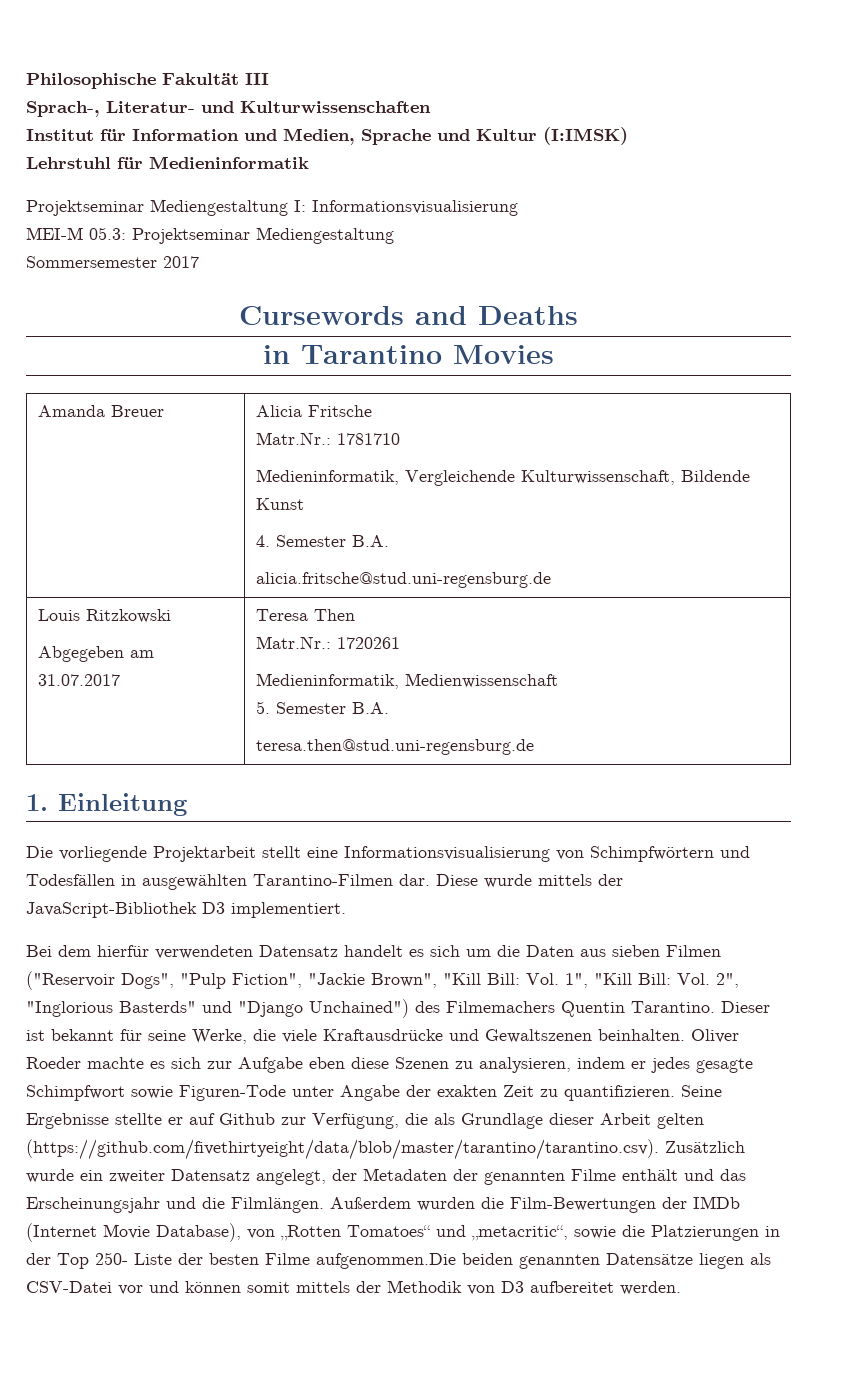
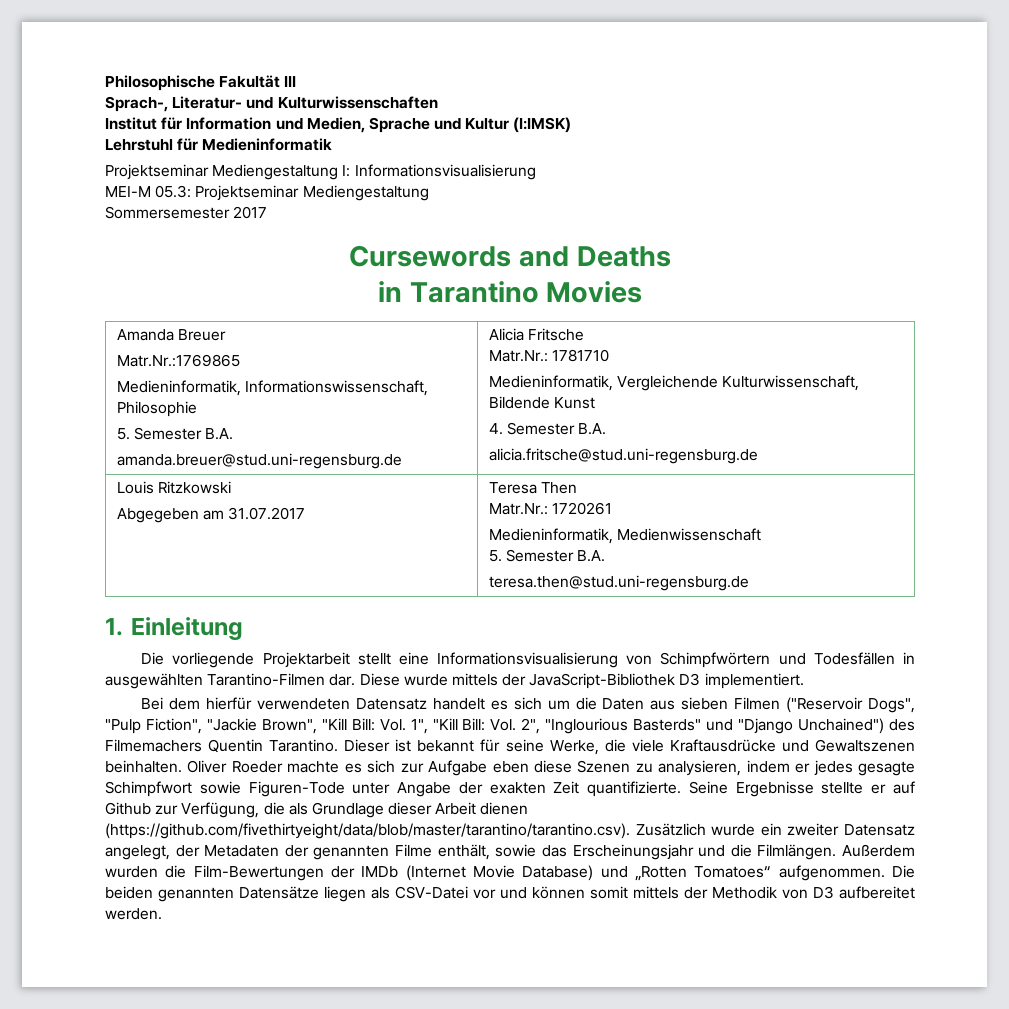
- Amanda Breuer | Alicia Fritsche
+ Amanda Breuer
+ Matr.Nr.:1769865
+ Medieninformatik, Informationswissenschaft, Philosophie
+ 5. Semester B.A.
+ amanda.breuer@stud.uni-regensburg.de | Alicia Fritsche
- Bei dem hierfür verwendeten Datensatz handelt es sich um die Daten aus sieben Filmen ("Reservoir Dogs", "Pulp Fiction", "Jackie Brown", "Kill Bill: Vol. 1", "Kill Bill: Vol. 2", "Inglorious Basterds" und "Django Unchained") des Filmemachers Quentin Tarantino.
+ Bei dem hierfür verwendeten Datensatz handelt es sich um die Daten aus sieben Filmen ("Reservoir Dogs", "Pulp Fiction", "Jackie Brown", "Kill Bill: Vol. 1", "Kill Bill: Vol. 2", "Inglourious Basterds" und "Django Unchained") des Filmemachers Quentin Tarantino.
- Oliver Roeder machte es sich zur Aufgabe eben diese Szenen zu analysieren, indem er jedes gesagte Schimpfwort sowie Figuren-Tode unter Angabe der exakten Zeit zu quantifizieren.
+ Oliver Roeder machte es sich zur Aufgabe eben diese Szenen zu analysieren, indem er jedes gesagte Schimpfwort sowie Figuren-Tode unter Angabe der exakten Zeit quantifizierte.
- Seine Ergebnisse stellte er auf Github zur Verfügung, die als Grundlage dieser Arbeit gelten (https://github.com/fivethirtyeight/data/blob/master/tarantino/tarantino.csv). Zusätzlich wurde ein zweiter Datensatz angelegt, der Metadaten der genannten Filme enthält und das Erscheinungsjahr und die Filmlängen.
+ Seine Ergebnisse stellte er auf Github zur Verfügung, die als Grundlage dieser Arbeit dienen (https://github.com/fivethirtyeight/data/blob/master/tarantino/tarantino.csv). Zusätzlich wurde ein zweiter Datensatz angelegt, der Metadaten der genannten Filme enthält, sowie das Erscheinungsjahr und die Filmlängen.
- Außerdem wurden die Film-Bewertungen der IMDb (Internet Movie Database), von „Rotten Tomatoes“ und „metacritic“, sowie die Platzierungen in der Top 250- Liste der besten Filme aufgenommen.Die beiden genannten Datensätze liegen als CSV-Datei vor und können somit mittels der Methodik von D3 aufbereitet werden.
+ Außerdem wurden die Film-Bewertungen der IMDb (Internet Movie Database) und „Rotten Tomatoes“ aufgenommen. Die beiden genannten Datensätze liegen als CSV-Datei vor und können somit mittels der Methodik von D3 aufbereitet werden.

